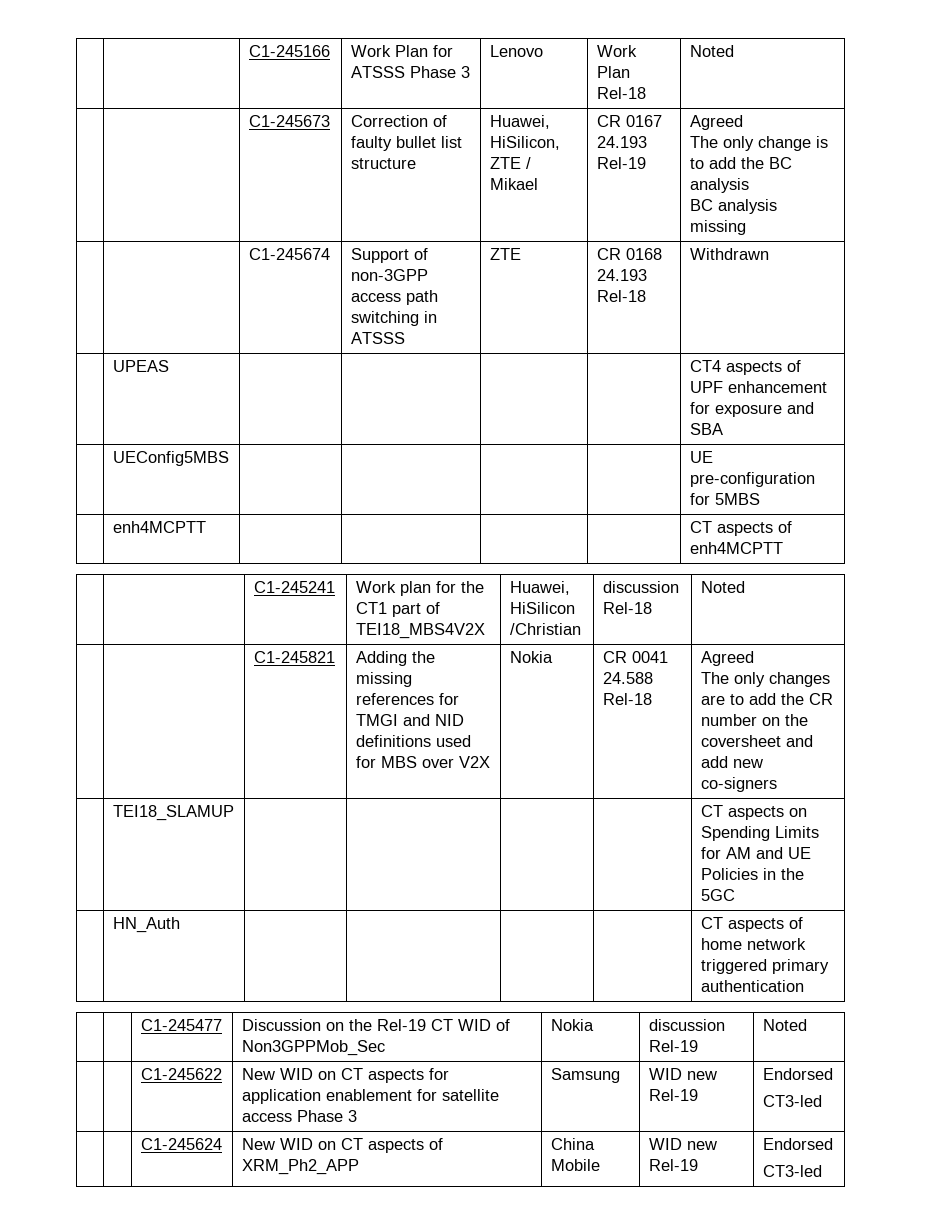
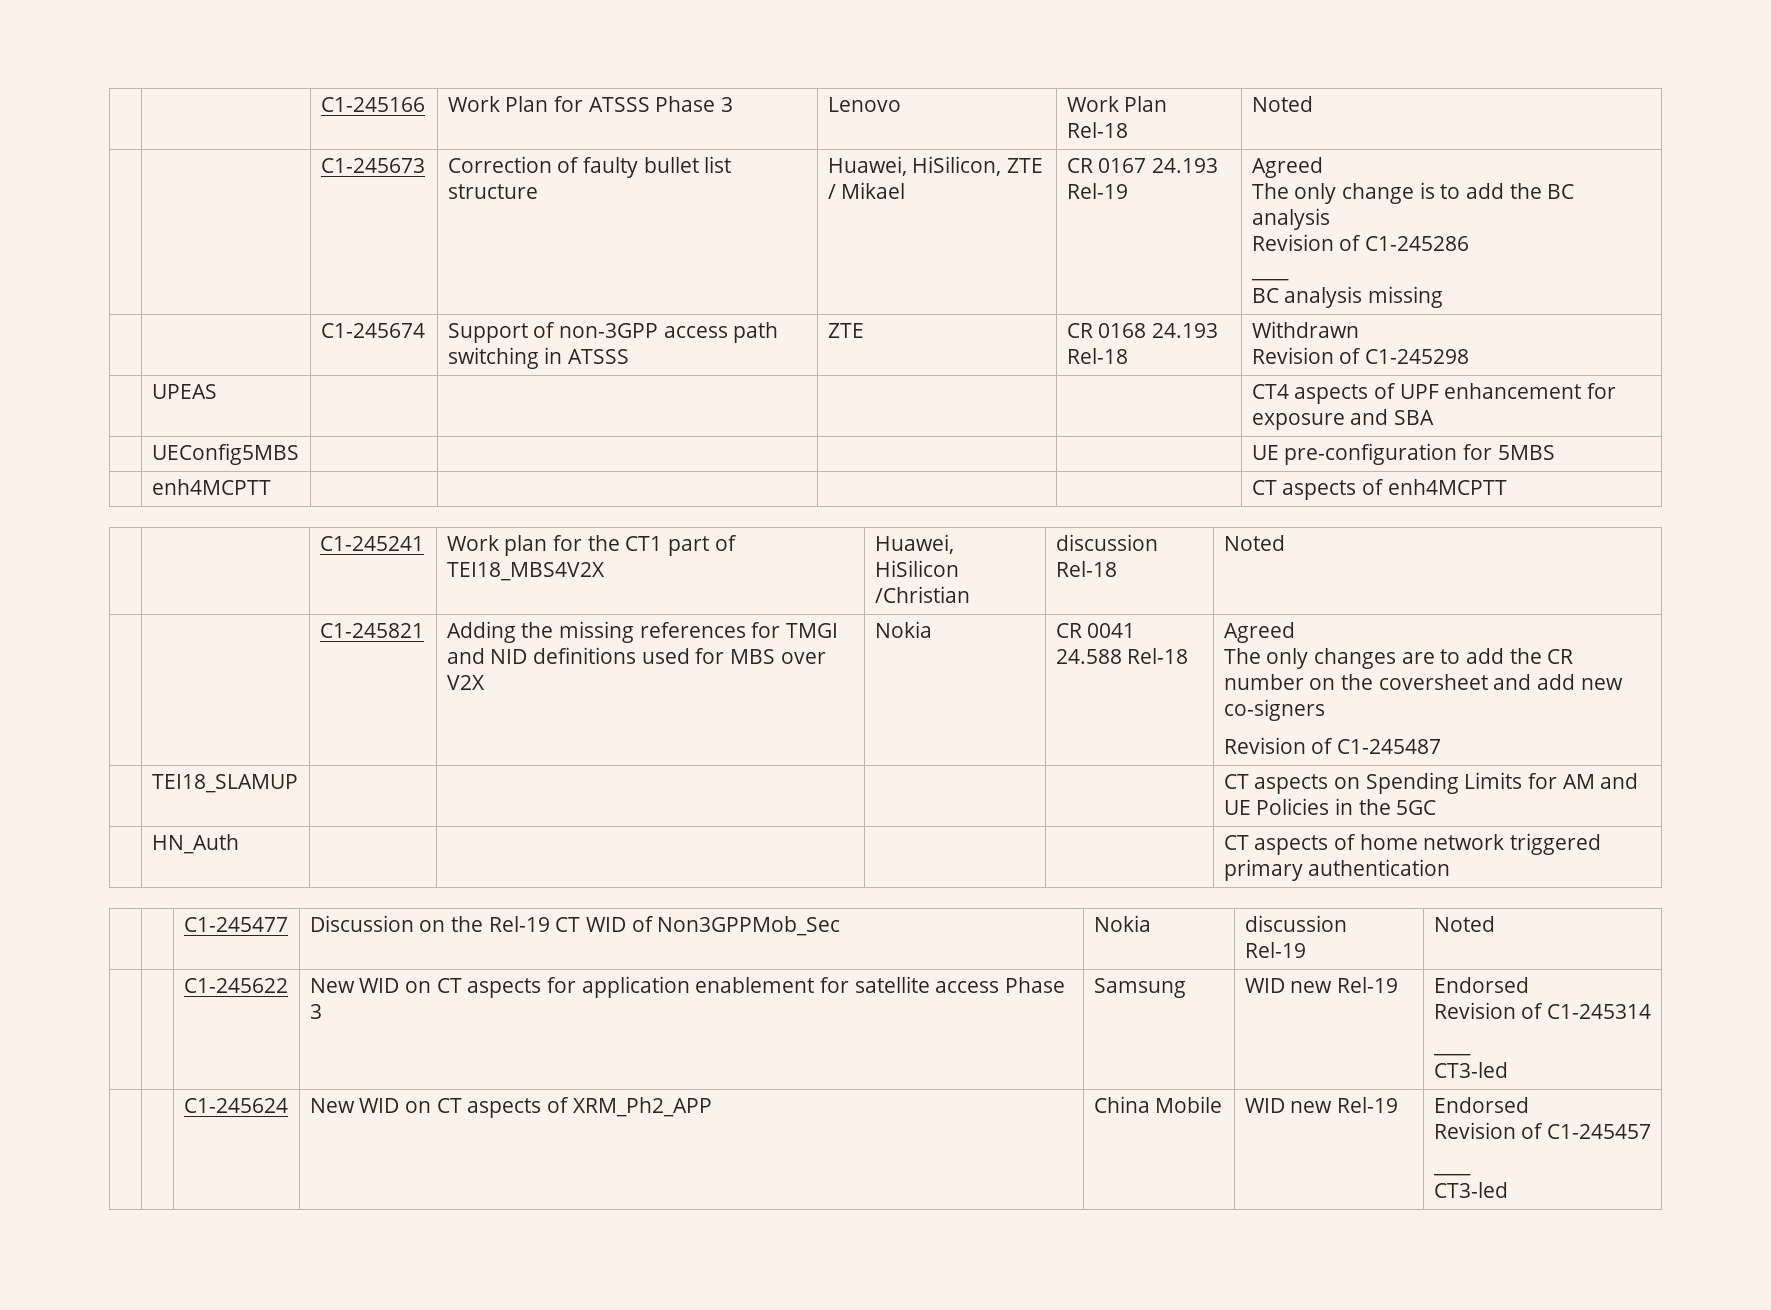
  | | C1-245673 | Correction of faulty bullet list structure | Huawei, HiSilicon, ZTE / Mikael | CR 0167 24.193 Rel-19 | Agreed
  The only change is to add the BC analysis
+ Revision of C1-245286
+ ____
  | | C1-245674 | Support of non-3GPP access path switching in ATSSS | ZTE | CR 0168 24.193 Rel-18 | Withdrawn
+ Revision of C1-245298
  | | C1-245821 | Adding the missing references for TMGI and NID definitions used for MBS over V2X | Nokia | CR 0041 24.588 Rel-18 | Agreed
  The only changes are to add the CR number on the coversheet and add new co-signers
+ Revision of C1-245487
  | | C1-245622 | New WID on CT aspects for application enablement for satellite access Phase 3 | Samsung | WID new Rel-19 | Endorsed
+ Revision of C1-245314
+ ____
  | | C1-245624 | New WID on CT aspects of XRM_Ph2_APP | China Mobile | WID new Rel-19 | Endorsed
+ Revision of C1-245457
+ ____

